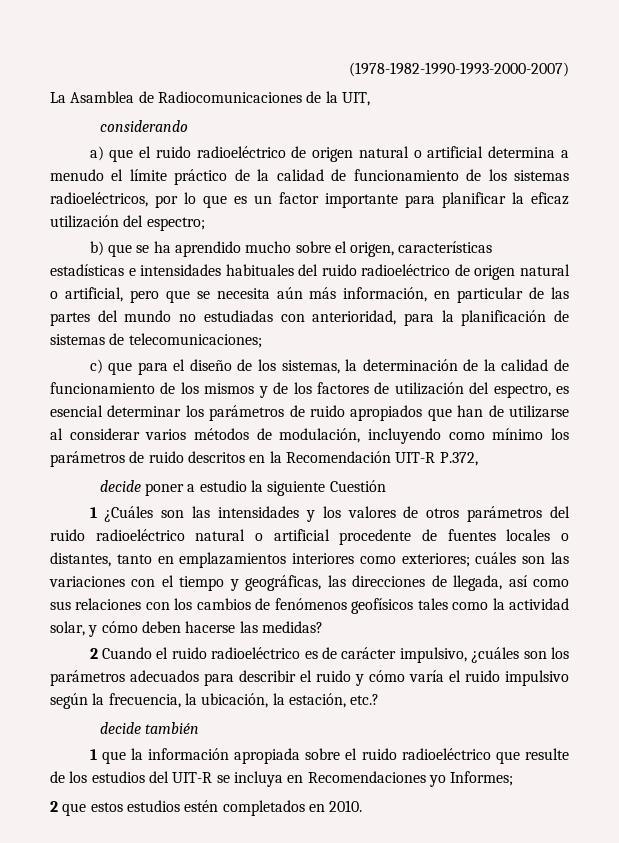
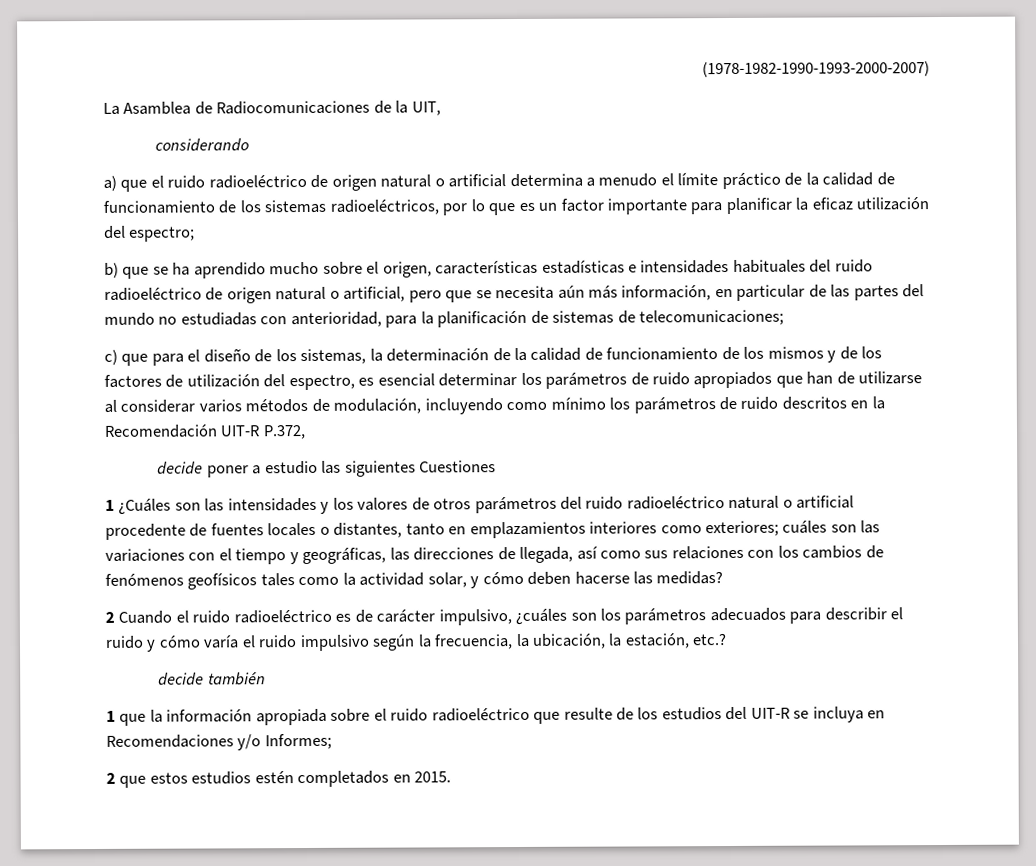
- decide poner a estudio la siguiente Cuestión
+ decide poner a estudio las siguientes Cuestiones
- 1 que la información apropiada sobre el ruido radioeléctrico que resulte de los estudios del UIT-R se incluya en Recomendaciones yo Informes;
+ 1 que la información apropiada sobre el ruido radioeléctrico que resulte de los estudios del UIT-R se incluya en Recomendaciones y/o Informes;
- 2 que estos estudios estén completados en 2010.
+ 2 que estos estudios estén completados en 2015.

